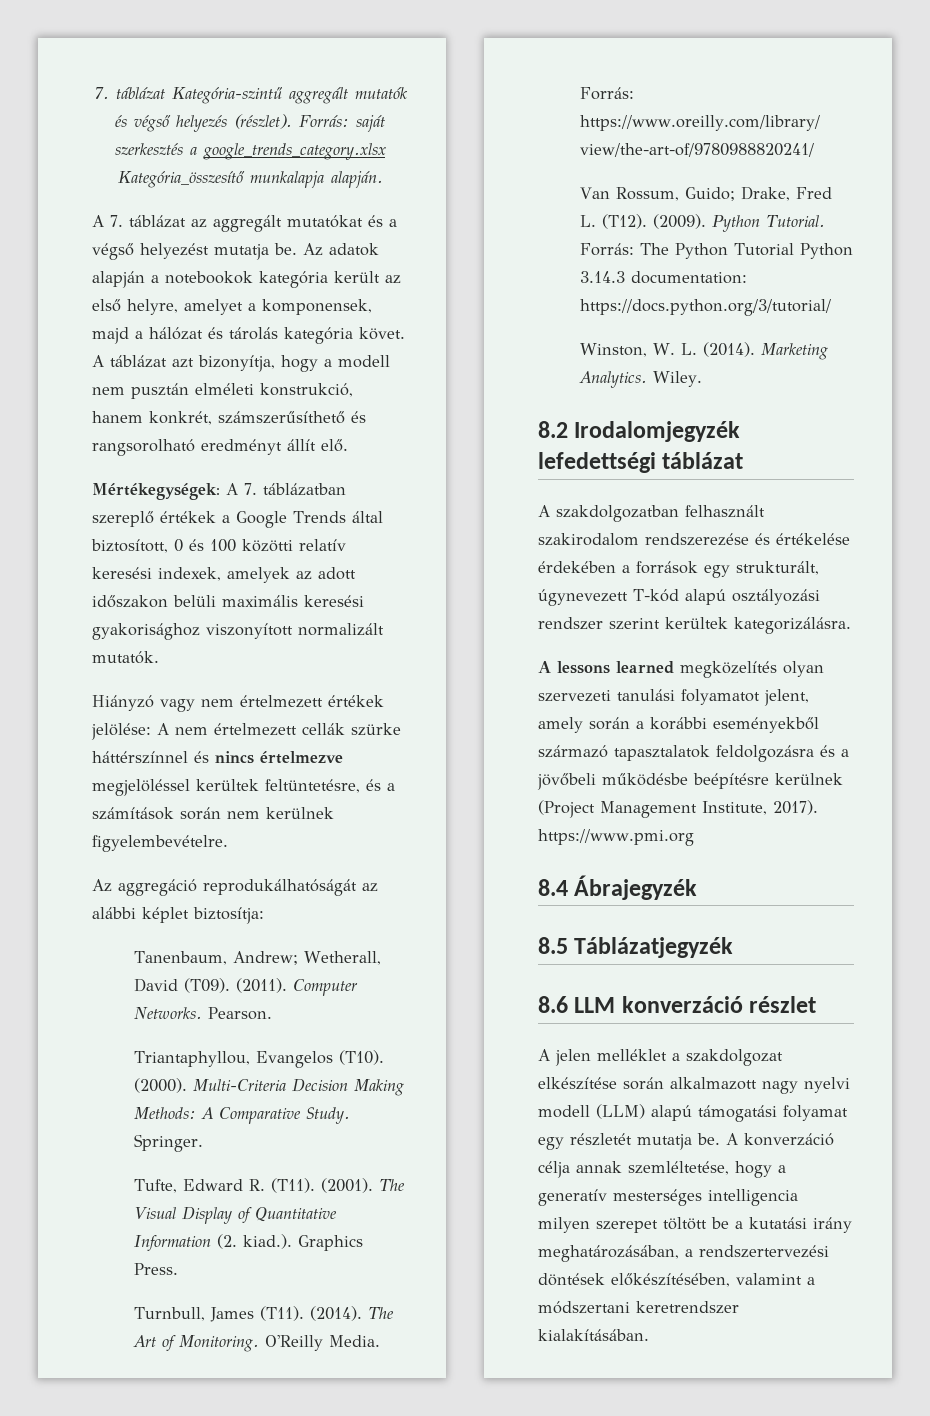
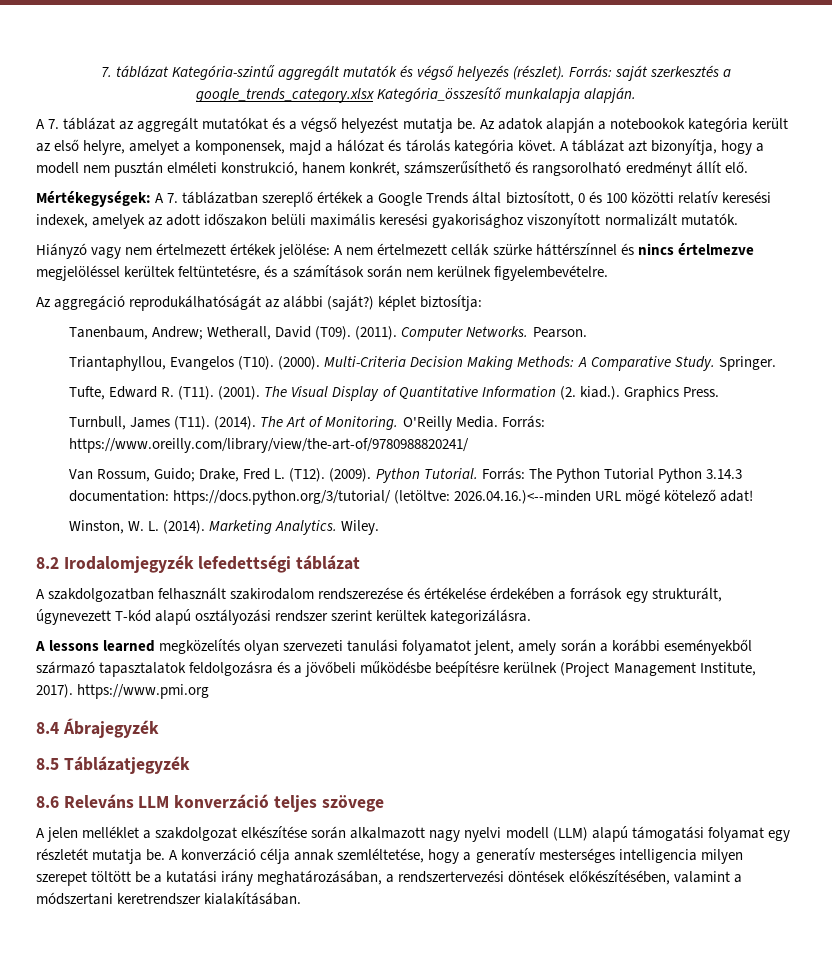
- Az aggregáció reprodukálhatóságát az alábbi képlet biztosítja:
+ Az aggregáció reprodukálhatóságát az alábbi (saját?) képlet biztosítja:
- Forrás: The Python Tutorial Python 3.14.3 documentation: https://docs.python.org/3/tutorial/
+ Forrás: The Python Tutorial Python 3.14.3 documentation: https://docs.python.org/3/tutorial/ (letöltve: 2026.04.16.)<--minden URL mögé kötelező adat!
- 8.6 LLM konverzáció részlet
+ 8.6 Releváns LLM konverzáció teljes szövege

